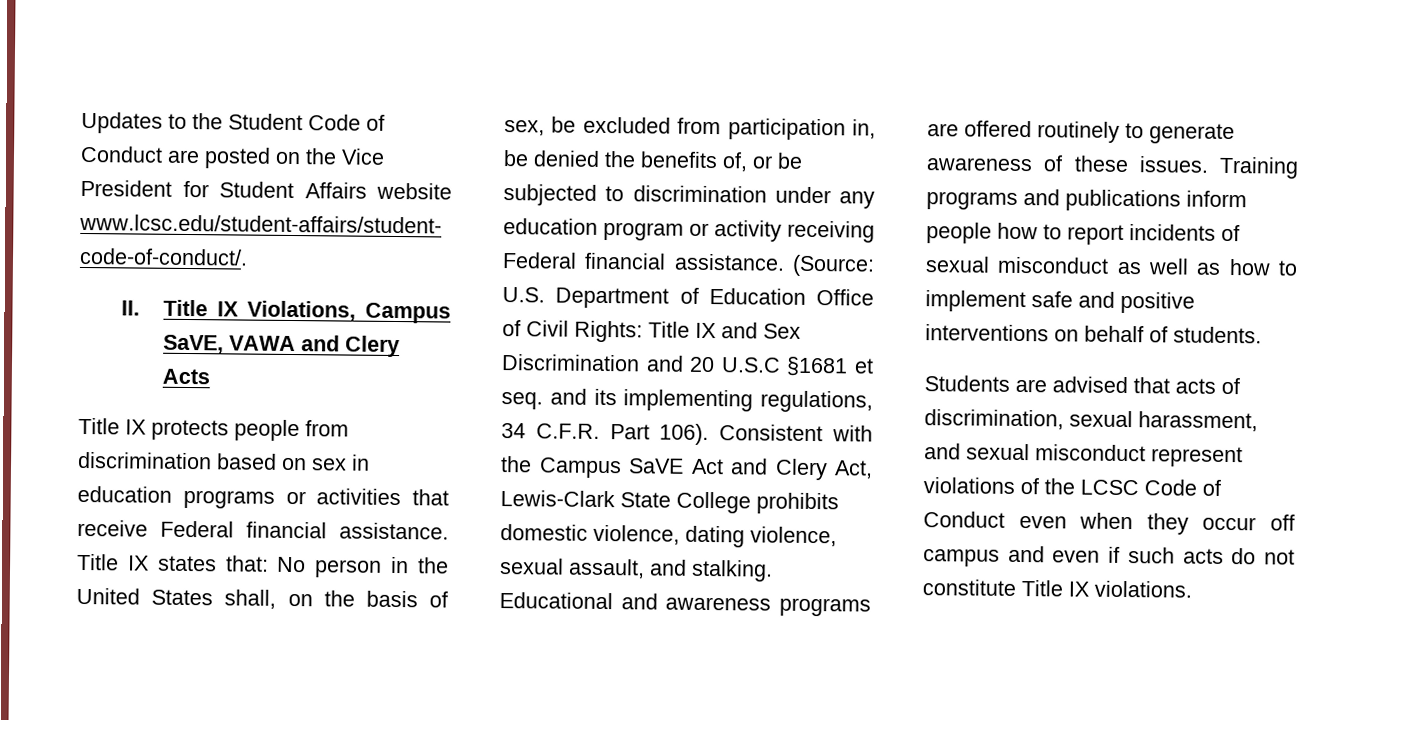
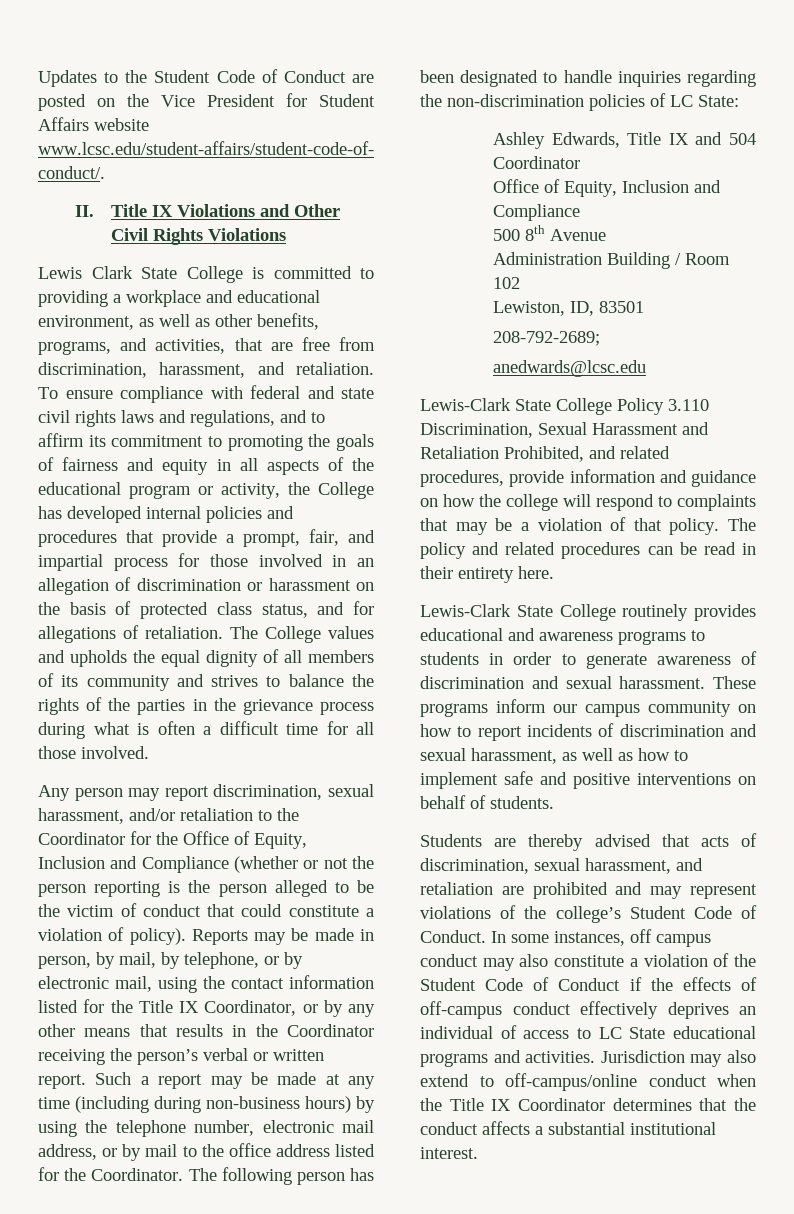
- II. Title IX Violations, Campus SaVE, VAWA and Clery Acts
- Title IX protects people from discrimination based on sex in education programs or activities that receive Federal financial assistance. Title IX states that: No person in the United States shall, on the basis of sex, be excluded from participation in, be denied the benefits of, or be subjected to discrimination under any education program or activity receiving Federal financial assistance. (Source: U.S. Department of Education Office of Civil Rights: Title IX and Sex Discrimination and 20 U.S.C §1681 et seq. and its implementing regulations, 34 C.F.R. Part 106). Consistent with the Campus SaVE Act and Clery Act, Lewis-Clark State College prohibits domestic violence, dating violence, sexual assault, and stalking. Educational and awareness programs are offered routinely to generate awareness of these issues. Training programs and publications inform people how to report incidents of sexual misconduct as well as how to implement safe and positive interventions on behalf of students.
+ II. Title IX Violations and Other Civil Rights Violations
+ Lewis Clark State College is committed to providing a workplace and educational environment, as well as other benefits, programs, and activities, that are free from discrimination, harassment, and retaliation. To ensure compliance with federal and state civil rights laws and regulations, and to affirm its commitment to promoting the goals of fairness and equity in all aspects of the educational program or activity, the College has developed internal policies and procedures that provide a prompt, fair, and impartial process for those involved in an allegation of discrimination or harassment on the basis of protected class status, and for allegations of retaliation. The College values and upholds the equal dignity of all members of its community and strives to balance the rights of the parties in the grievance process during what is often a difficult time for all those involved.
+ Any person may report discrimination, sexual harassment, and/or retaliation to the Coordinator for the Office of Equity, Inclusion and Compliance (whether or not the person reporting is the person alleged to be the victim of conduct that could constitute a violation of policy). Reports may be made in person, by mail, by telephone, or by electronic mail, using the contact information listed for the Title IX Coordinator, or by any other means that results in the Coordinator receiving the person’s verbal or written report. Such a report may be made at any time (including during non-business hours) by using the telephone number, electronic mail address, or by mail to the office address listed for the Coordinator. The following person has been designated to handle inquiries regarding the non-discrimination policies of LC State:
+ Ashley Edwards, Title IX and 504 Coordinator
+ Office of Equity, Inclusion and Compliance
+ 500 8th Avenue
+ Administration Building / Room 102
+ Lewiston, ID, 83501
+ 208-792-2689;
+ anedwards@lcsc.edu
+ Lewis-Clark State College Policy 3.110 Discrimination, Sexual Harassment and Retaliation Prohibited, and related procedures, provide information and guidance on how the college will respond to complaints that may be a violation of that policy. The policy and related procedures can be read in their entirety here.
+ Lewis-Clark State College routinely provides educational and awareness programs to students in order to generate awareness of discrimination and sexual harassment. These programs inform our campus community on how to report incidents of discrimination and sexual harassment, as well as how to implement safe and positive interventions on behalf of students.
- Students are advised that acts of discrimination, sexual harassment, and sexual misconduct represent violations of the LCSC Code of Conduct even when they occur off campus and even if such acts do not constitute Title IX violations.
+ Students are thereby advised that acts of discrimination, sexual harassment, and retaliation are prohibited and may represent violations of the college’s Student Code of Conduct. In some instances, off campus conduct may also constitute a violation of the Student Code of Conduct if the effects of off-campus conduct effectively deprives an individual of access to LC State educational programs and activities. Jurisdiction may also extend to off-campus/online conduct when the Title IX Coordinator determines that the conduct affects a substantial institutional interest.

